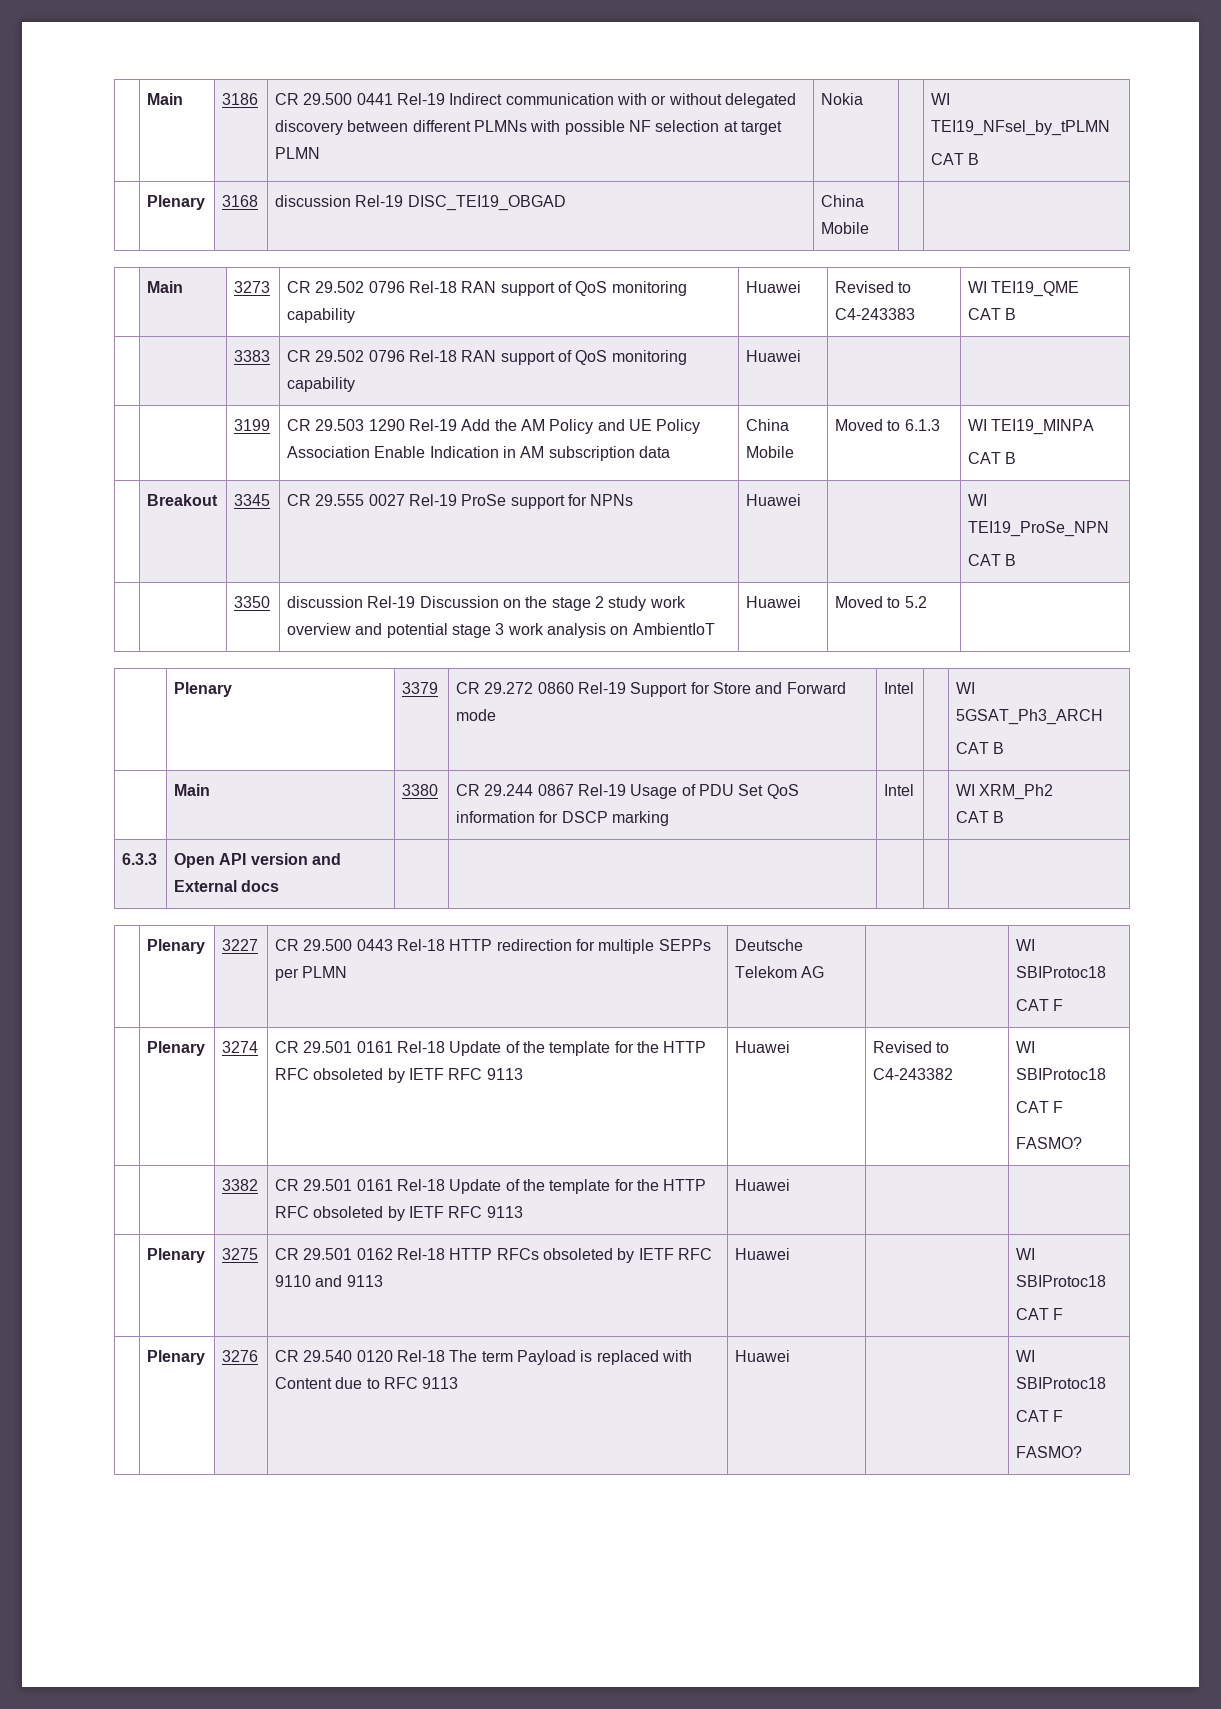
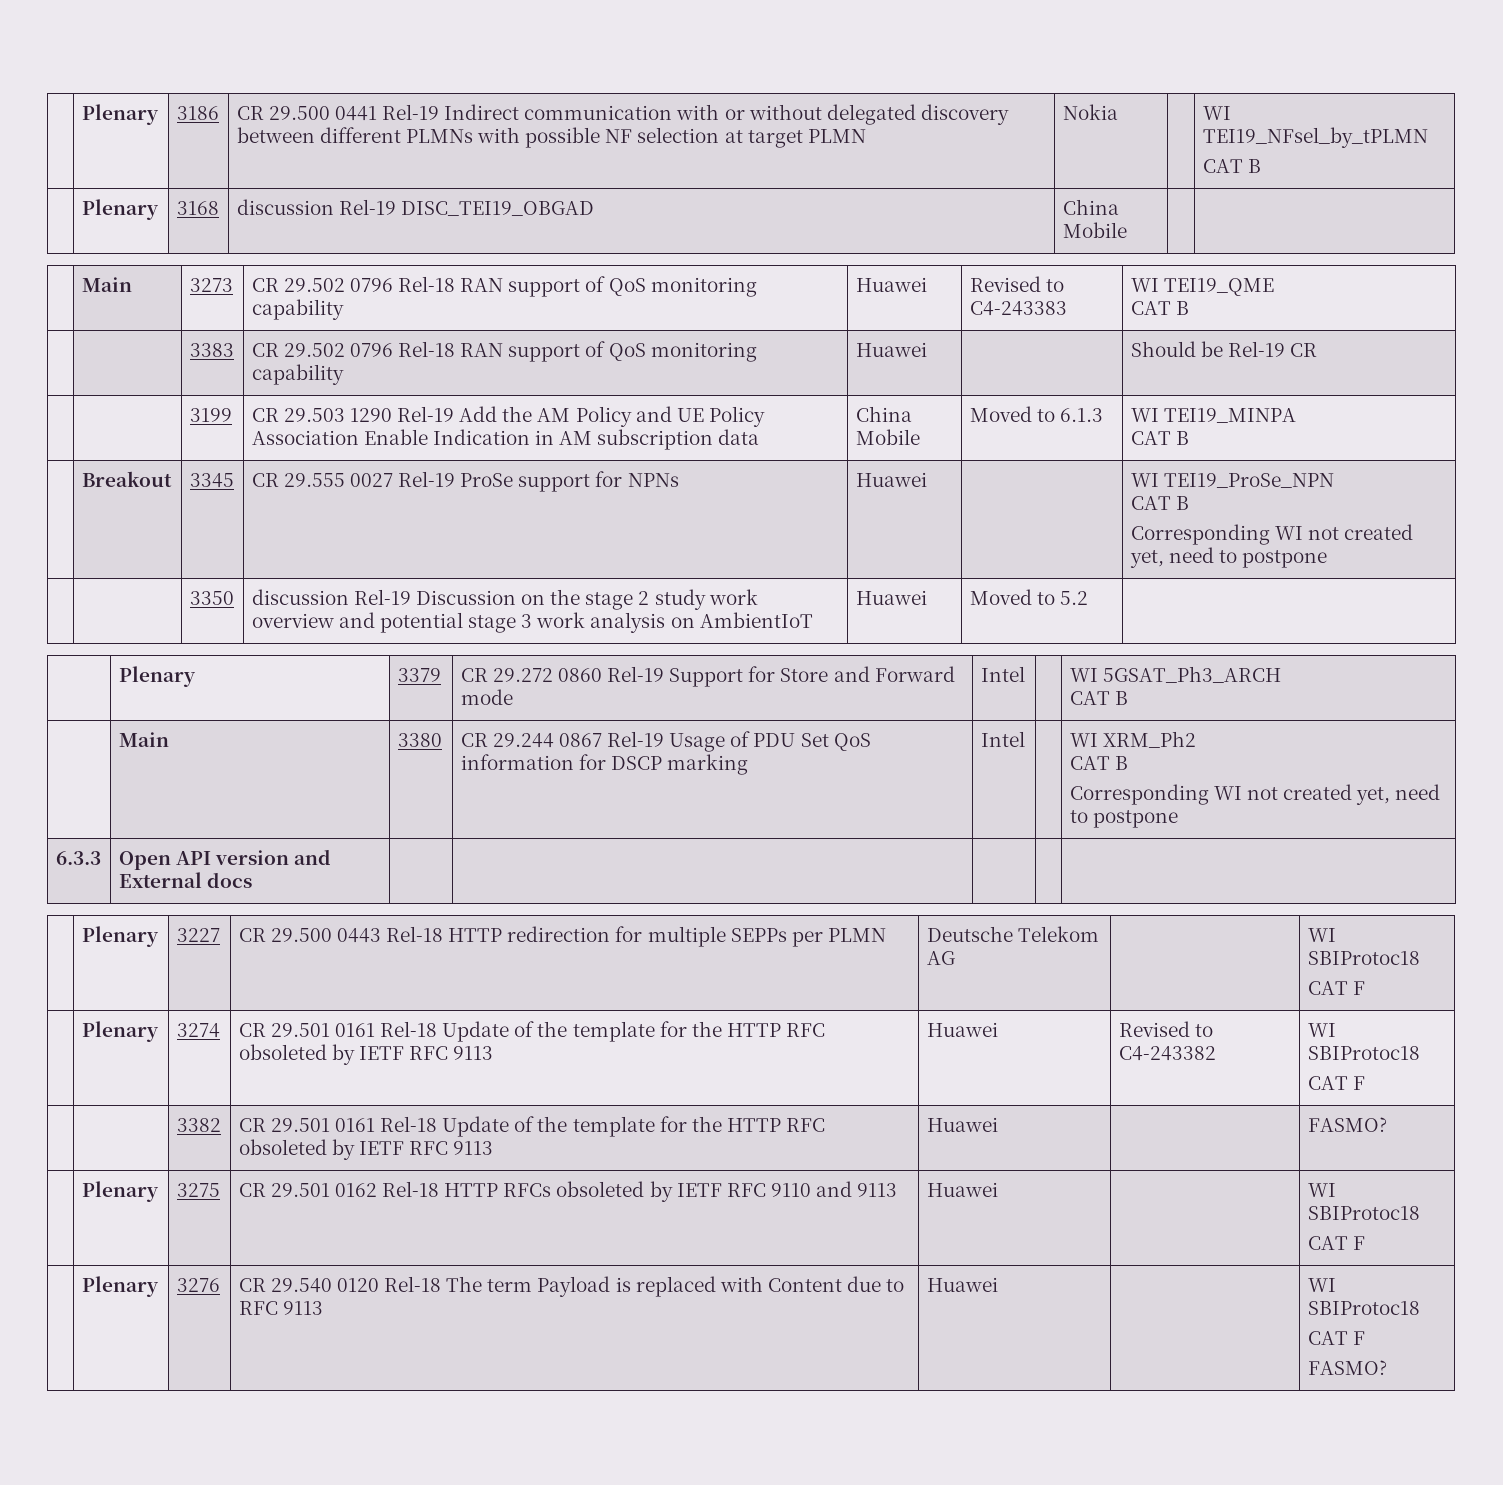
- | Main | 3186 | CR 29.500 0441 Rel-19 Indirect communication with or without delegated discovery between different PLMNs with possible NF selection at target PLMN | Nokia | | WI TEI19_NFsel_by_tPLMN
+ | Plenary | 3186 | CR 29.500 0441 Rel-19 Indirect communication with or without delegated discovery between different PLMNs with possible NF selection at target PLMN | Nokia | | WI TEI19_NFsel_by_tPLMN
- | | 3383 | CR 29.502 0796 Rel-18 RAN support of QoS monitoring capability | Huawei | |
+ | | 3383 | CR 29.502 0796 Rel-18 RAN support of QoS monitoring capability | Huawei | | Should be Rel-19 CR
  | Breakout | 3345 | CR 29.555 0027 Rel-19 ProSe support for NPNs | Huawei | | WI TEI19_ProSe_NPN
  CAT B
+ Corresponding WI not created yet, need to postpone
  | Main | 3380 | CR 29.244 0867 Rel-19 Usage of PDU Set QoS information for DSCP marking | Intel | | WI XRM_Ph2
  CAT B
+ Corresponding WI not created yet, need to postpone
  | Plenary | 3274 | CR 29.501 0161 Rel-18 Update of the template for the HTTP RFC obsoleted by IETF RFC 9113 | Huawei | Revised to C4-243382 | WI SBIProtoc18
  CAT F
- FASMO?
- | | 3382 | CR 29.501 0161 Rel-18 Update of the template for the HTTP RFC obsoleted by IETF RFC 9113 | Huawei | |
+ | | 3382 | CR 29.501 0161 Rel-18 Update of the template for the HTTP RFC obsoleted by IETF RFC 9113 | Huawei | | FASMO?

